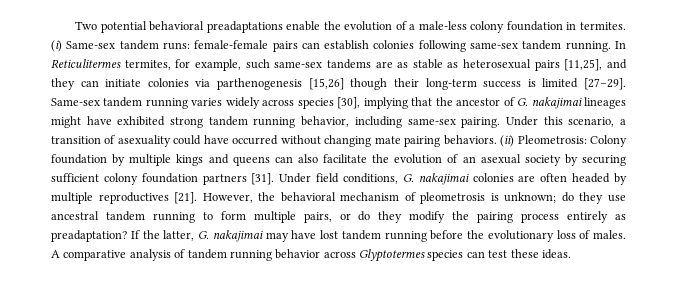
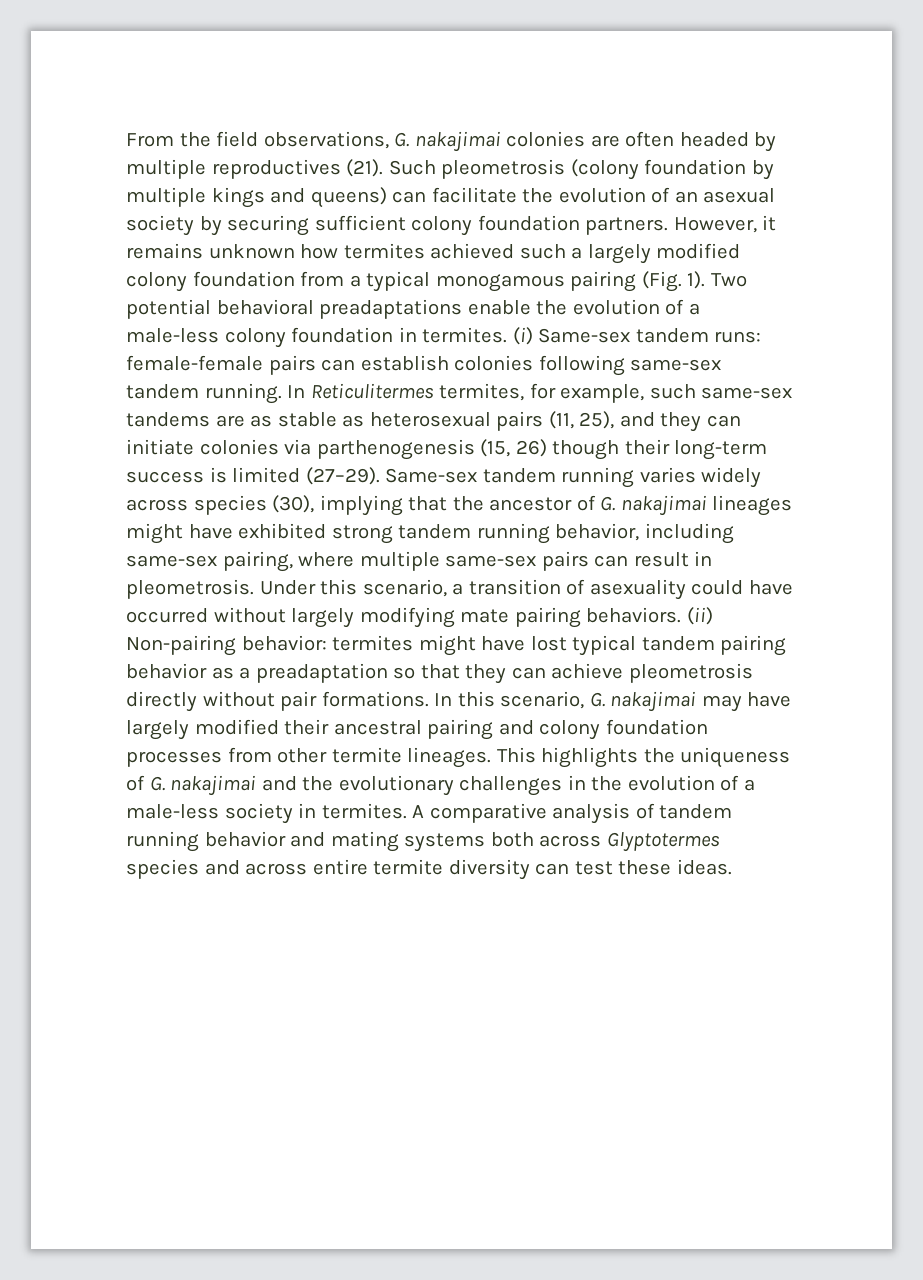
+ From the field observations, G. nakajimai colonies are often headed by multiple reproductives (21). Such pleometrosis (colony foundation by multiple kings and queens) can facilitate the evolution of an asexual society by securing sufficient colony foundation partners. However, it remains unknown how termites achieved such a largely modified colony foundation from a typical monogamous pairing (Fig. 1).
- In Reticulitermes termites, for example, such same-sex tandems are as stable as heterosexual pairs [11,25], and they can initiate colonies via parthenogenesis [15,26] though their long-term success is limited [27–29].
+ In Reticulitermes termites, for example, such same-sex tandems are as stable as heterosexual pairs (11, 25), and they can initiate colonies via parthenogenesis (15, 26) though their long-term success is limited (27–29).
- Same-sex tandem running varies widely across species [30], implying that the ancestor of G. nakajimai lineages might have exhibited strong tandem running behavior, including same-sex pairing.
+ Same-sex tandem running varies widely across species (30), implying that the ancestor of G. nakajimai lineages might have exhibited strong tandem running behavior, including same-sex pairing, where multiple same-sex pairs can result in pleometrosis.
- Under this scenario, a transition of asexuality could have occurred without changing mate pairing behaviors.
+ Under this scenario, a transition of asexuality could have occurred without largely modifying mate pairing behaviors.
- (ii) Pleometrosis: Colony foundation by multiple kings and queens can also facilitate the evolution of an asexual society by securing sufficient colony foundation partners [31]. Under field conditions, G. nakajimai colonies are often headed by multiple reproductives [21]. However, the behavioral mechanism of pleometrosis is unknown; do they use ancestral tandem running to form multiple pairs, or do they modify the pairing process entirely as preadaptation? If the latter, G. nakajimai may have lost tandem running before the evolutionary loss of males.
+ (ii) Non-pairing behavior: termites might have lost typical tandem pairing behavior as a preadaptation so that they can achieve pleometrosis directly without pair formations. In this scenario, G. nakajimai may have largely modified their ancestral pairing and colony foundation processes from other termite lineages. This highlights the uniqueness of G. nakajimai and the evolutionary challenges in the evolution of a male-less society in termites.
- A comparative analysis of tandem running behavior across Glyptotermes species can test these ideas.
+ A comparative analysis of tandem running behavior and mating systems both across Glyptotermes species and across entire termite diversity can test these ideas.

